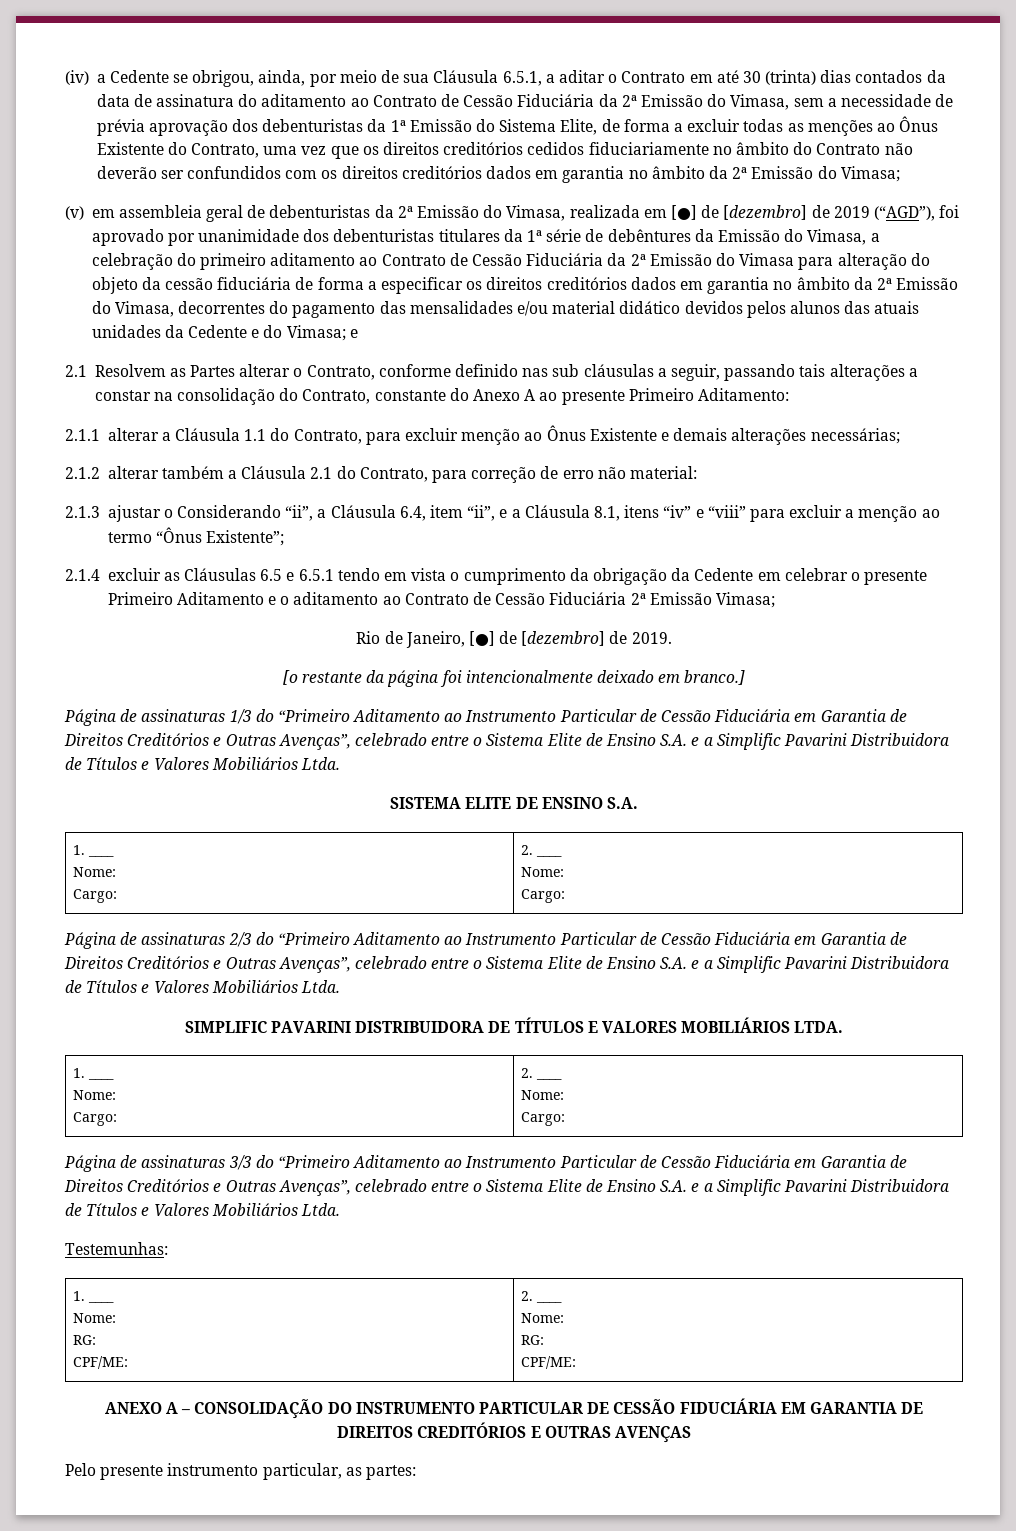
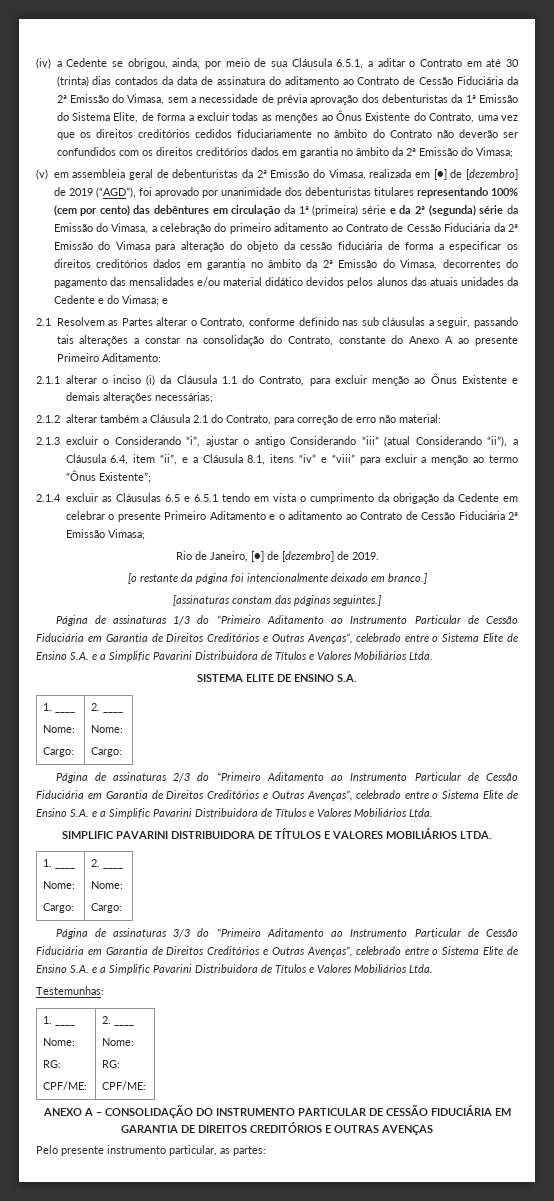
- (v) em assembleia geral de debenturistas da 2ª Emissão do Vimasa, realizada em [●] de [dezembro] de 2019 (“AGD”), foi aprovado por unanimidade dos debenturistas titulares da 1ª série de debêntures da Emissão do Vimasa, a celebração do primeiro aditamento ao Contrato de Cessão Fiduciária da 2ª Emissão do Vimasa para alteração do objeto da cessão fiduciária de forma a especificar os direitos creditórios dados em garantia no âmbito da 2ª Emissão do Vimasa, decorrentes do pagamento das mensalidades e/ou material didático devidos pelos alunos das atuais unidades da Cedente e do Vimasa;
+ (v) em assembleia geral de debenturistas da 2ª Emissão do Vimasa, realizada em [●] de [dezembro] de 2019 (“AGD”), foi aprovado por unanimidade dos debenturistas titulares representando 100% (cem por cento) das debêntures em circulação da 1ª (primeira) série e da 2ª (segunda) série da Emissão do Vimasa, a celebração do primeiro aditamento ao Contrato de Cessão Fiduciária da 2ª Emissão do Vimasa para alteração do objeto da cessão fiduciária de forma a especificar os direitos creditórios dados em garantia no âmbito da 2ª Emissão do Vimasa, decorrentes do pagamento das mensalidades e/ou material didático devidos pelos alunos das atuais unidades da Cedente e do Vimasa;
- 2.1.1 alterar a Cláusula 1.1 do Contrato, para excluir menção ao Ônus Existente e demais alterações necessárias;
+ 2.1.1 alterar o inciso (i) da Cláusula 1.1 do Contrato, para excluir menção ao Ônus Existente e demais alterações necessárias;
- 2.1.3 ajustar o Considerando “ii”, a Cláusula 6.4, item “ii”, e a Cláusula 8.1, itens “iv” e “viii” para excluir a menção ao termo “Ônus Existente”;
+ 2.1.3 excluir o Considerando “i”, ajustar o antigo Considerando “iii” (atual Considerando “ii”), a Cláusula 6.4, item “ii”, e a Cláusula 8.1, itens “iv” e “viii” para excluir a menção ao termo “Ônus Existente”;
+ [assinaturas constam das páginas seguintes.]

